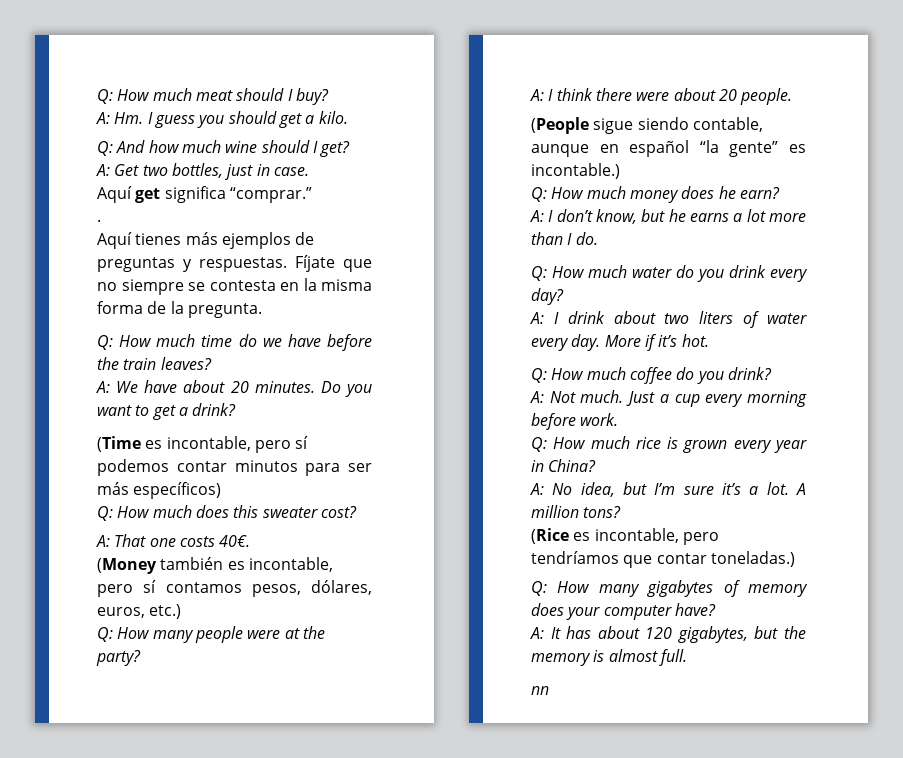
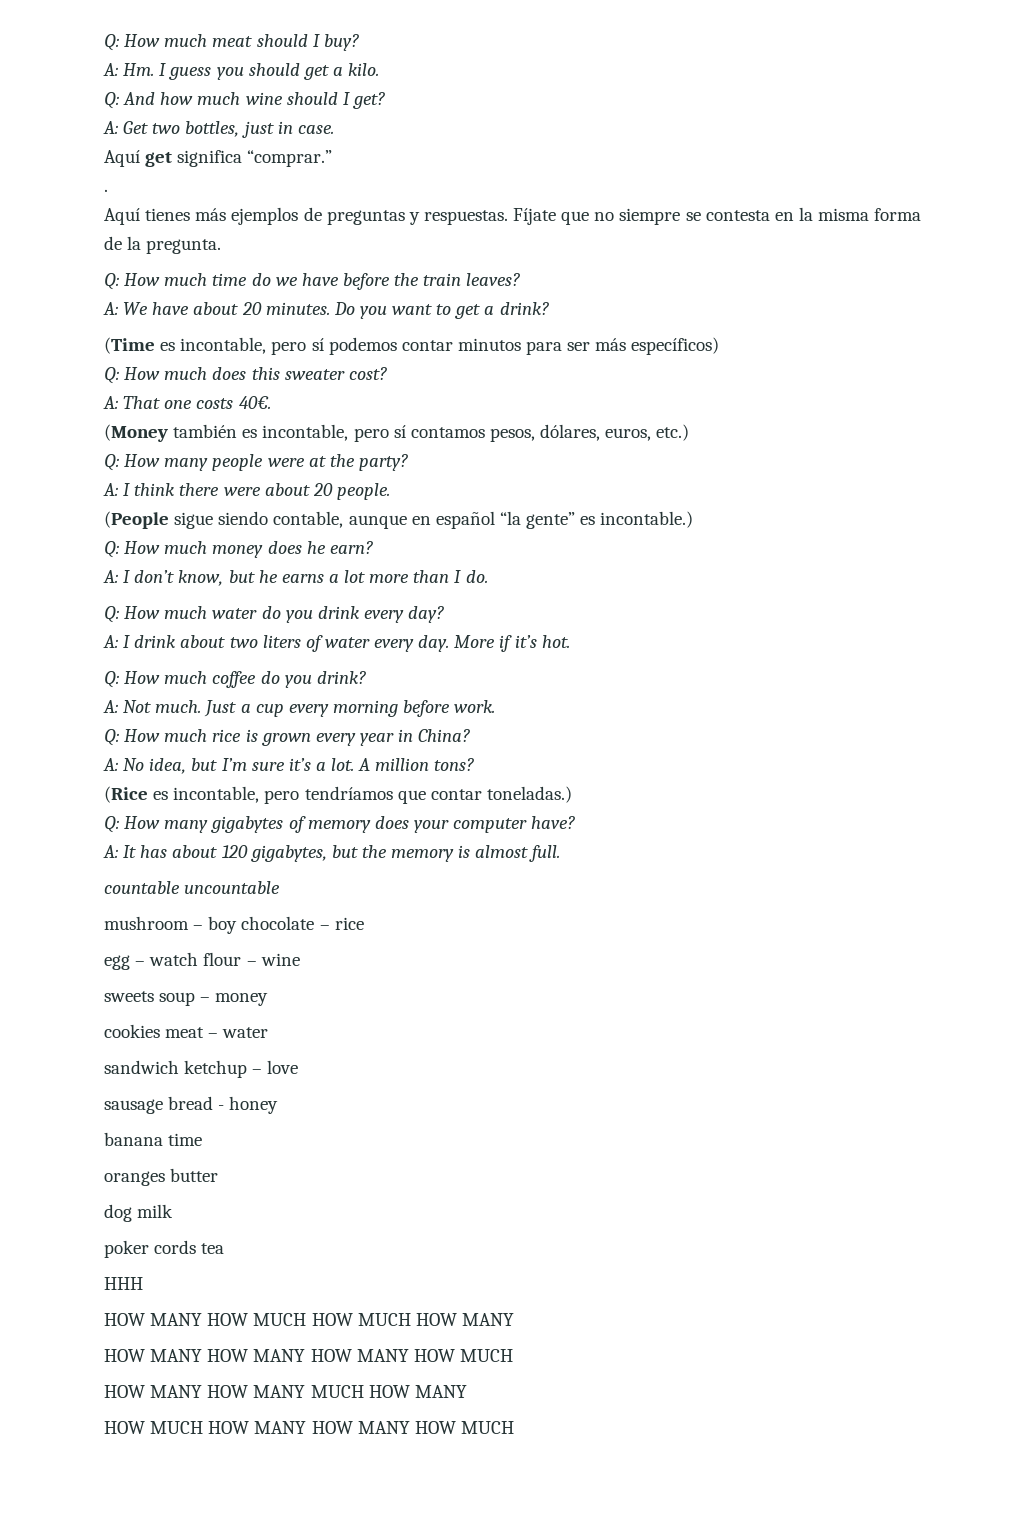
- nn
+ countable uncountable
+ mushroom – boy chocolate – rice
+ egg – watch flour – wine
+ sweets soup – money
+ cookies meat – water
+ sandwich ketchup – love
+ sausage bread - honey
+ banana time
+ oranges butter
+ dog milk
+ poker cords tea
+ HHH
+ HOW MANY HOW MUCH HOW MUCH HOW MANY
+ HOW MANY HOW MANY HOW MANY HOW MUCH
+ HOW MANY HOW MANY MUCH HOW MANY
+ HOW MUCH HOW MANY HOW MANY HOW MUCH

